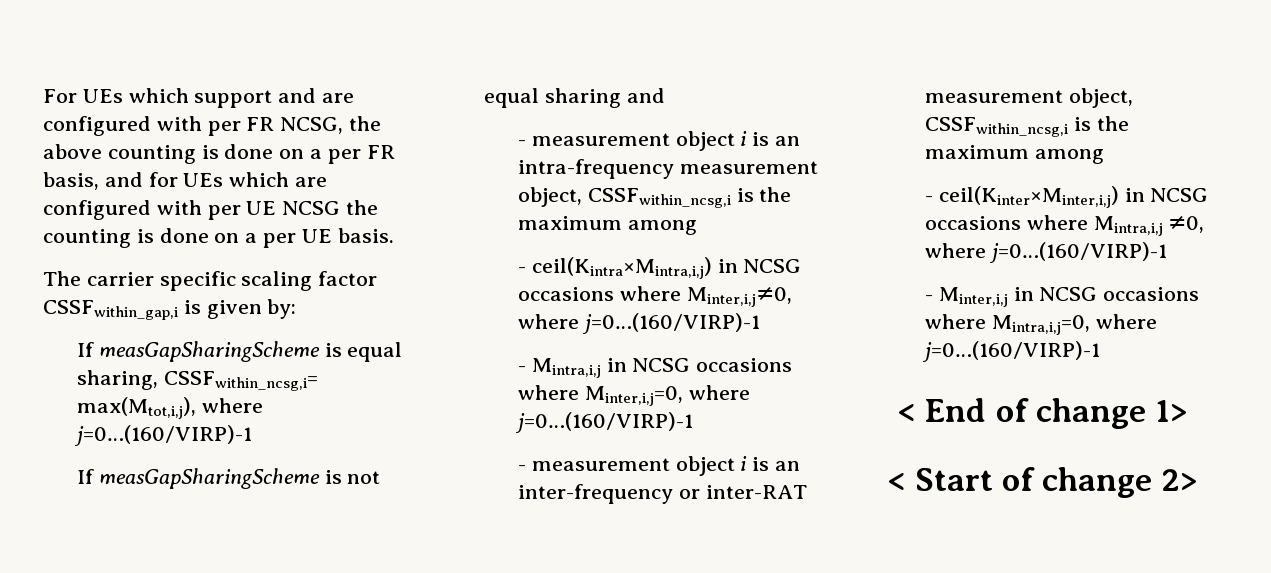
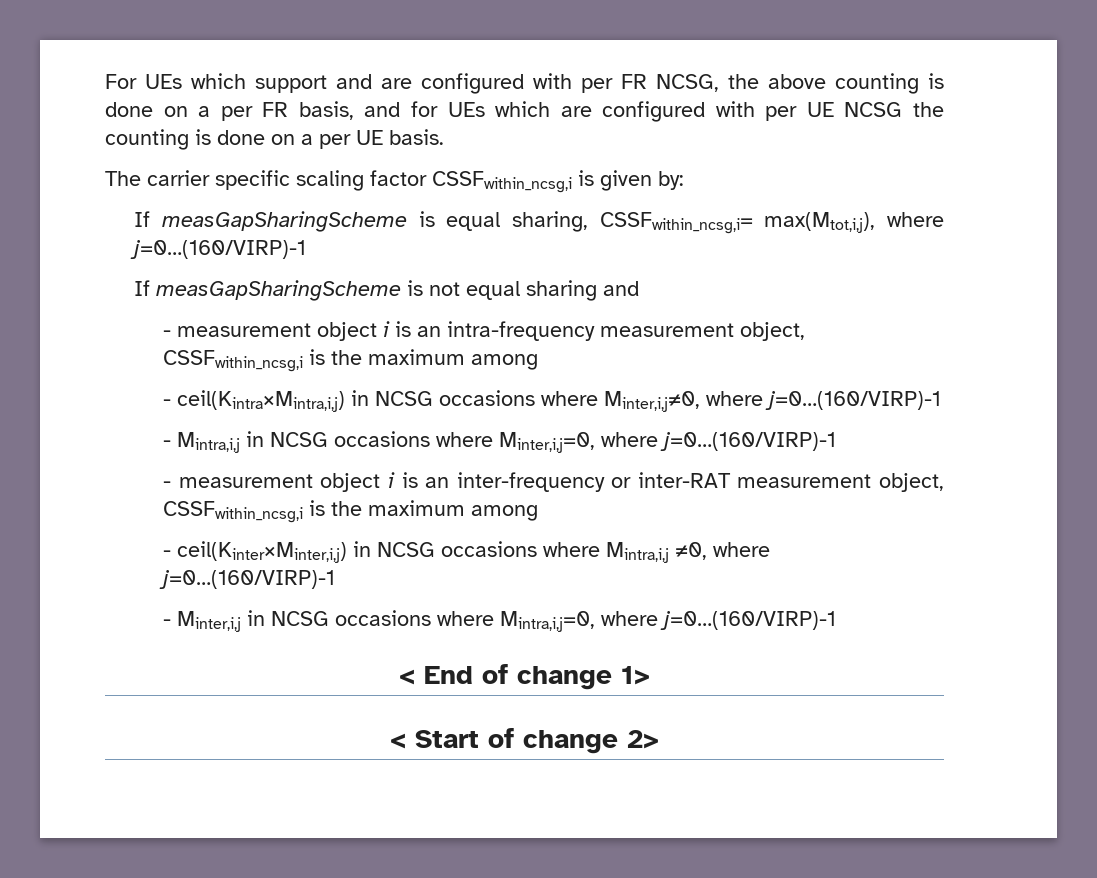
- The carrier specific scaling factor CSSFwithin_gap,i is given by:
+ The carrier specific scaling factor CSSFwithin_ncsg,i is given by:

